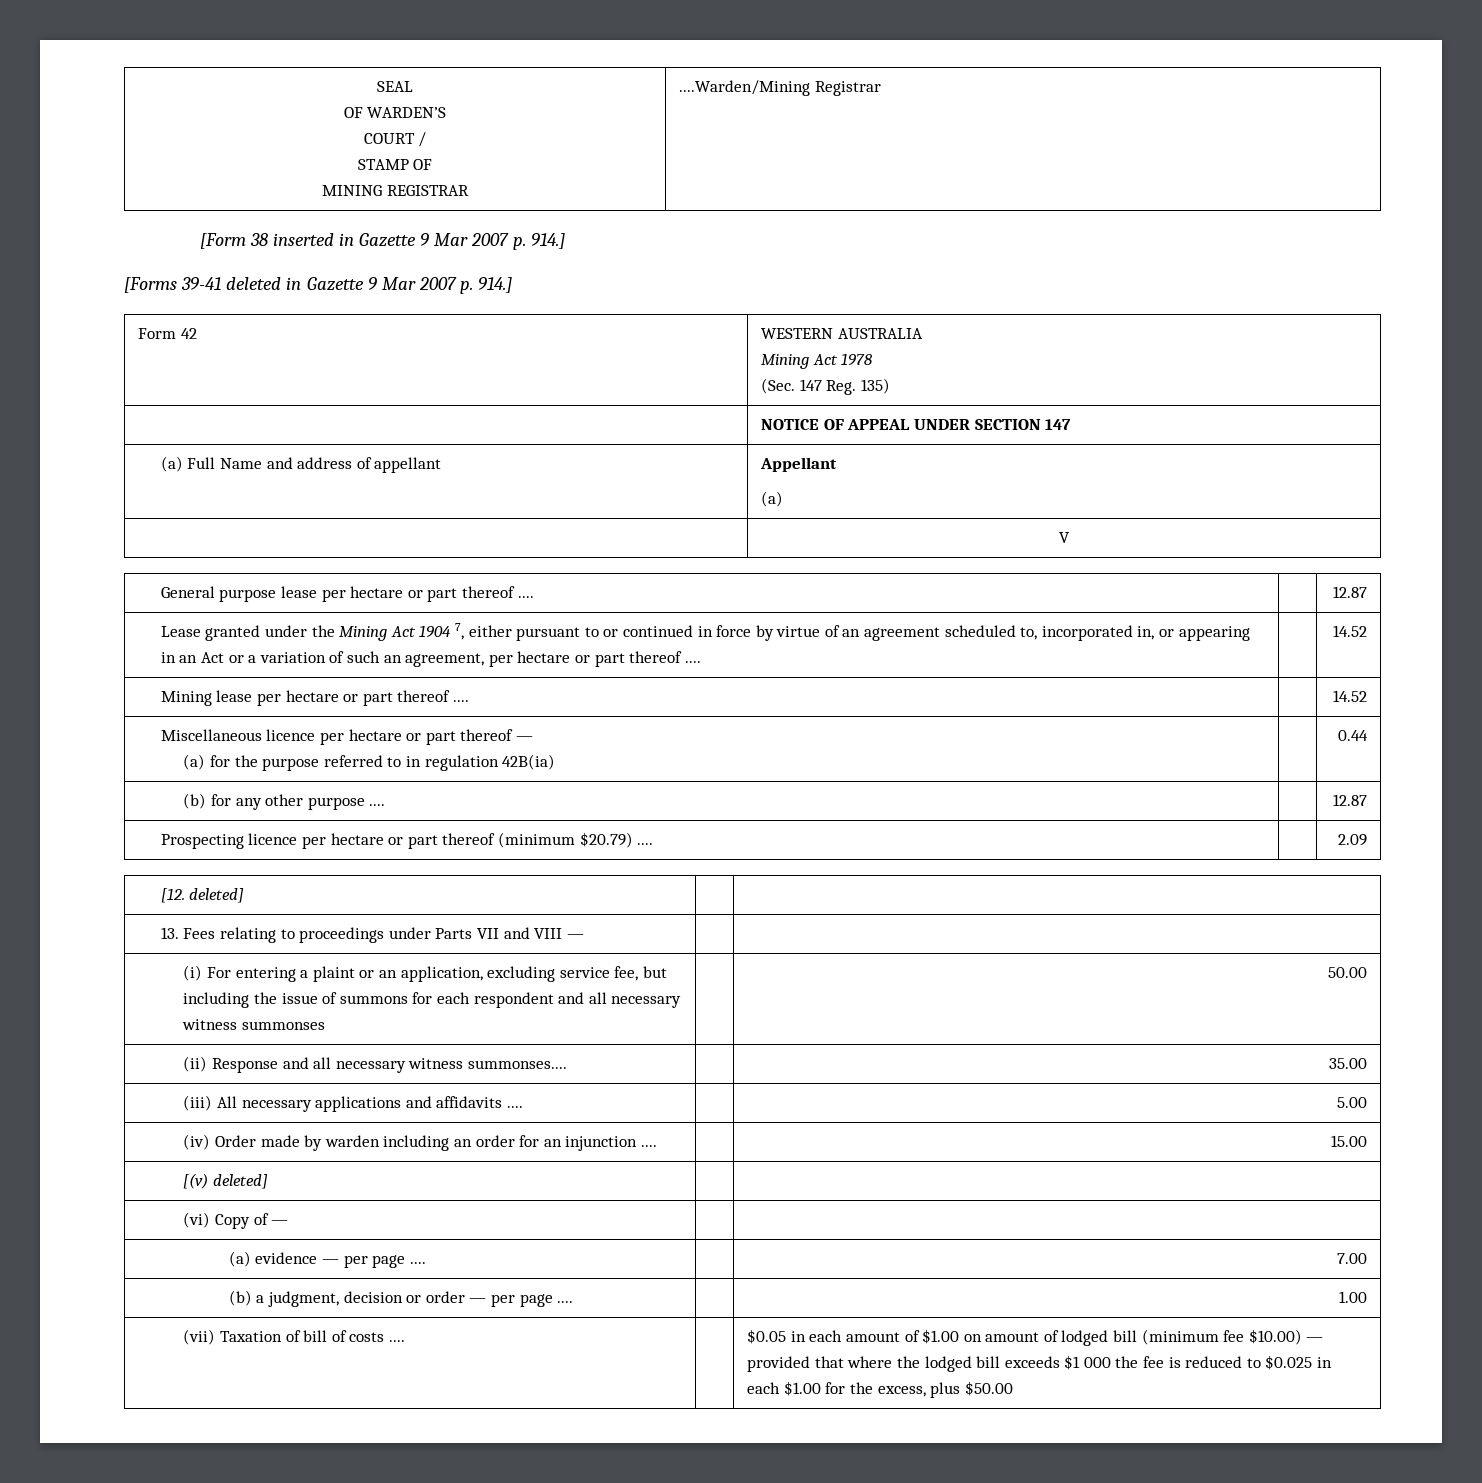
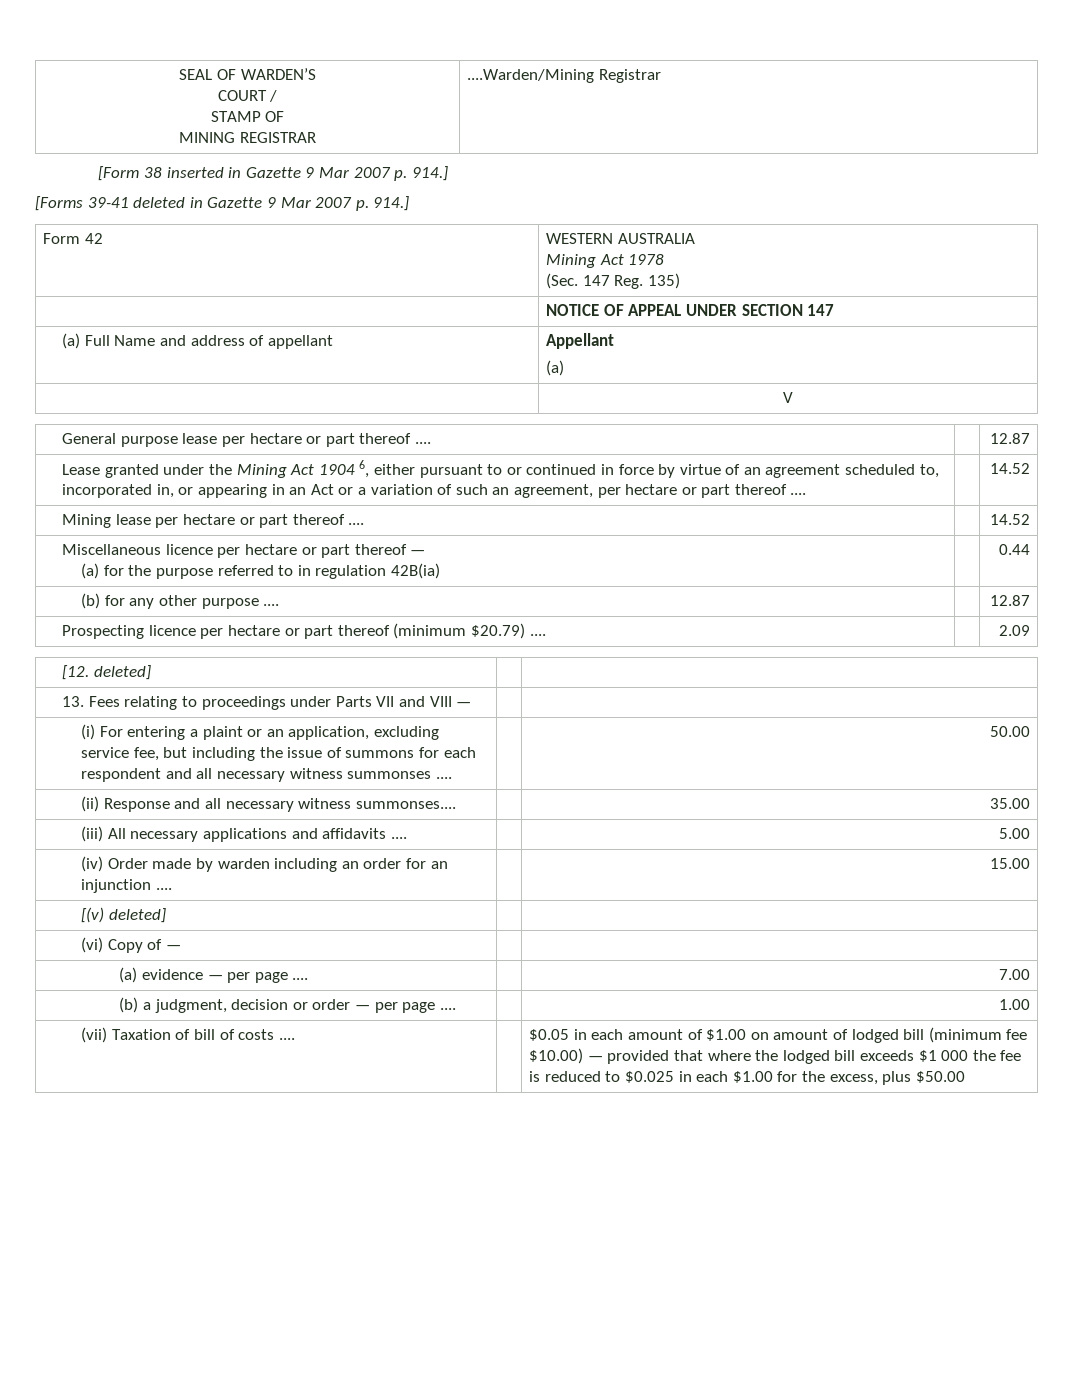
- SEAL
- OF WARDEN’S
+ SEAL OF WARDEN’S
- Lease granted under the Mining Act 1904 7, either pursuant to or continued in force by virtue of an agreement scheduled to, incorporated in, or appearing in an Act or a variation of such an agreement, per hectare or part thereof ....
+ Lease granted under the Mining Act 1904 6, either pursuant to or continued in force by virtue of an agreement scheduled to, incorporated in, or appearing in an Act or a variation of such an agreement, per hectare or part thereof ....
- (i) For entering a plaint or an application, excluding service fee, but including the issue of summons for each respondent and all necessary witness summonses | | 50.00
+ (i) For entering a plaint or an application, excluding service fee, but including the issue of summons for each respondent and all necessary witness summonses .... | | 50.00

